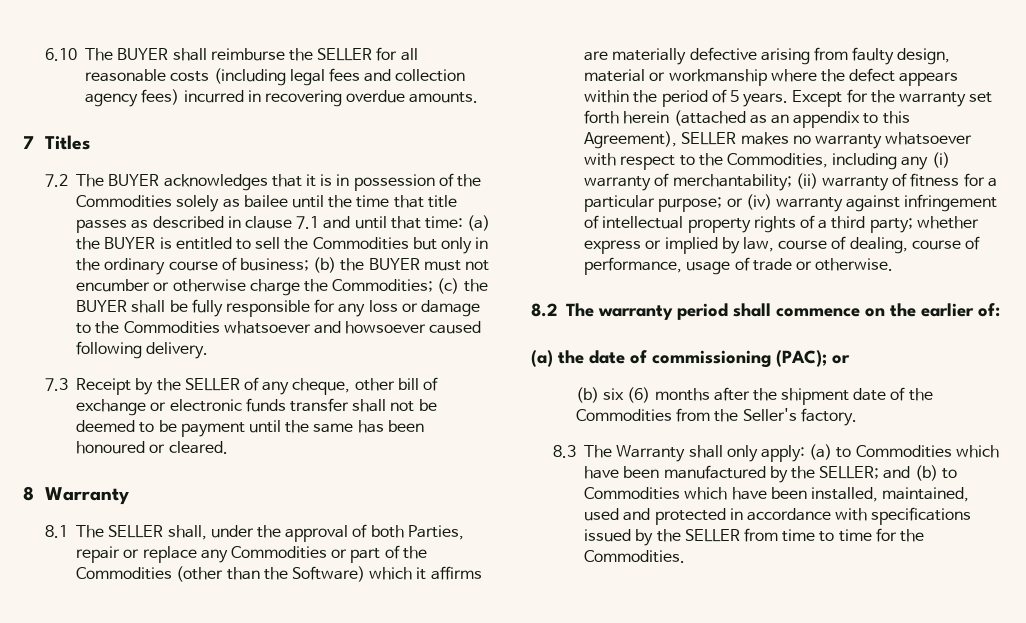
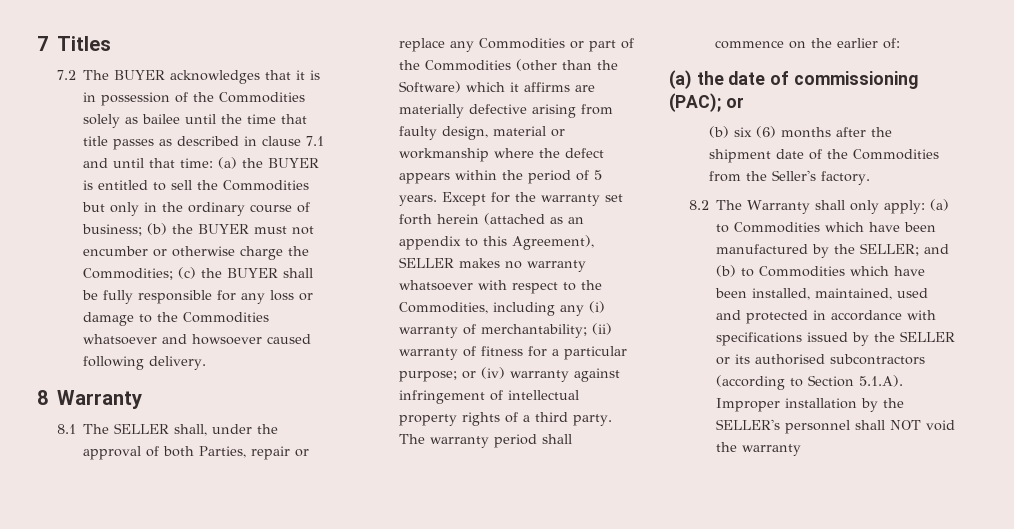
- 6.10 The BUYER shall reimburse the SELLER for all reasonable costs (including legal fees and collection agency fees) incurred in recovering overdue amounts.
- 7.3 Receipt by the SELLER of any cheque, other bill of exchange or electronic funds transfer shall not be deemed to be payment until the same has been honoured or cleared.
- Except for the warranty set forth herein (attached as an appendix to this Agreement), SELLER makes no warranty whatsoever with respect to the Commodities, including any (i) warranty of merchantability; (ii) warranty of fitness for a particular purpose; or (iv) warranty against infringement of intellectual property rights of a third party; whether express or implied by law, course of dealing, course of performance, usage of trade or otherwise.
- 8.2 The warranty period shall commence on the earlier of:
+ Except for the warranty set forth herein (attached as an appendix to this Agreement), SELLER makes no warranty whatsoever with respect to the Commodities, including any (i) warranty of merchantability; (ii) warranty of fitness for a particular purpose; or (iv) warranty against infringement of intellectual property rights of a third party. The warranty period shall commence on the earlier of:
- 8.3 The Warranty shall only apply: (a) to Commodities which have been manufactured by the SELLER; and (b) to Commodities which have been installed, maintained, used and protected in accordance with specifications issued by the SELLER from time to time for the Commodities.
+ 8.2 The Warranty shall only apply: (a) to Commodities which have been manufactured by the SELLER; and (b) to Commodities which have been installed, maintained, used and protected in accordance with specifications issued by the SELLER or its authorised subcontractors (according to Section 5.1.A). Improper installation by the SELLER's personnel shall NOT void the warranty

